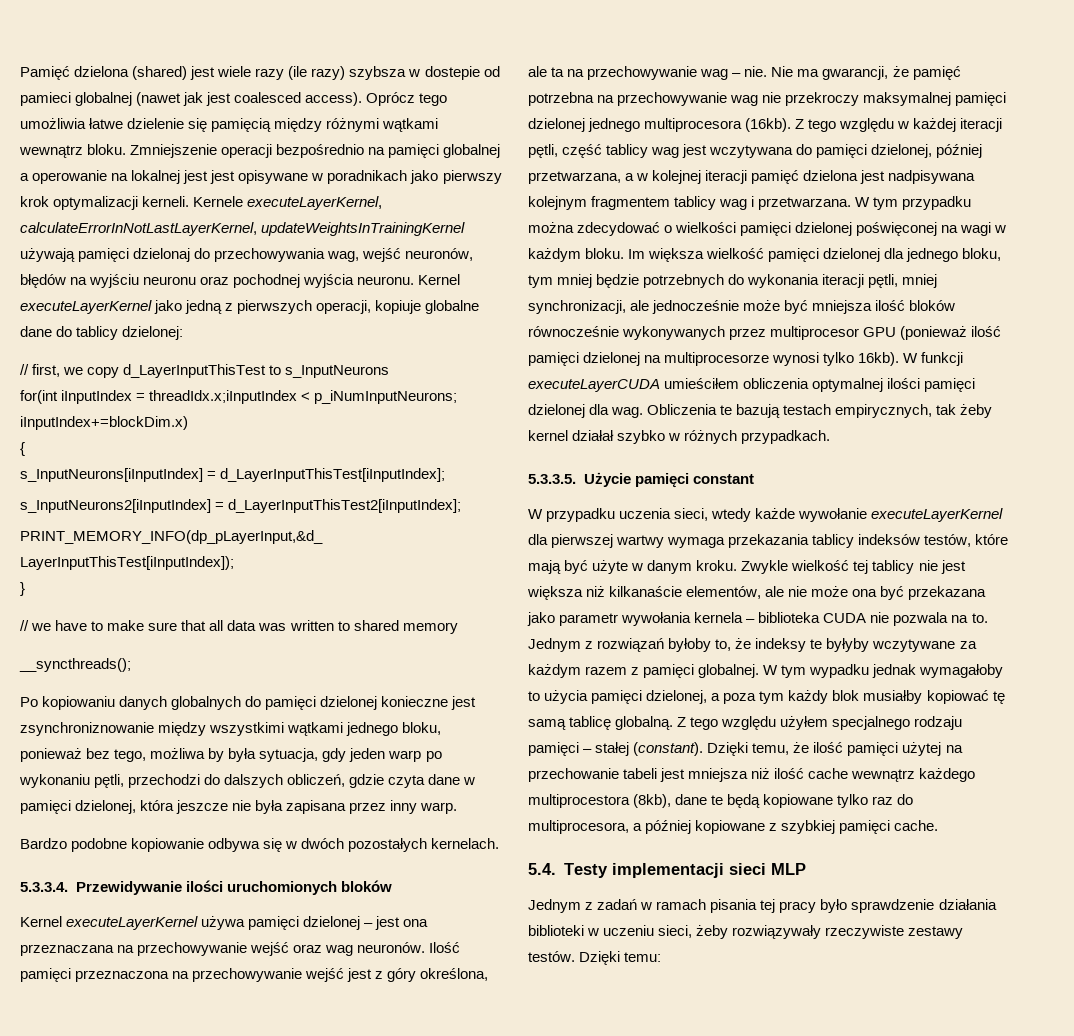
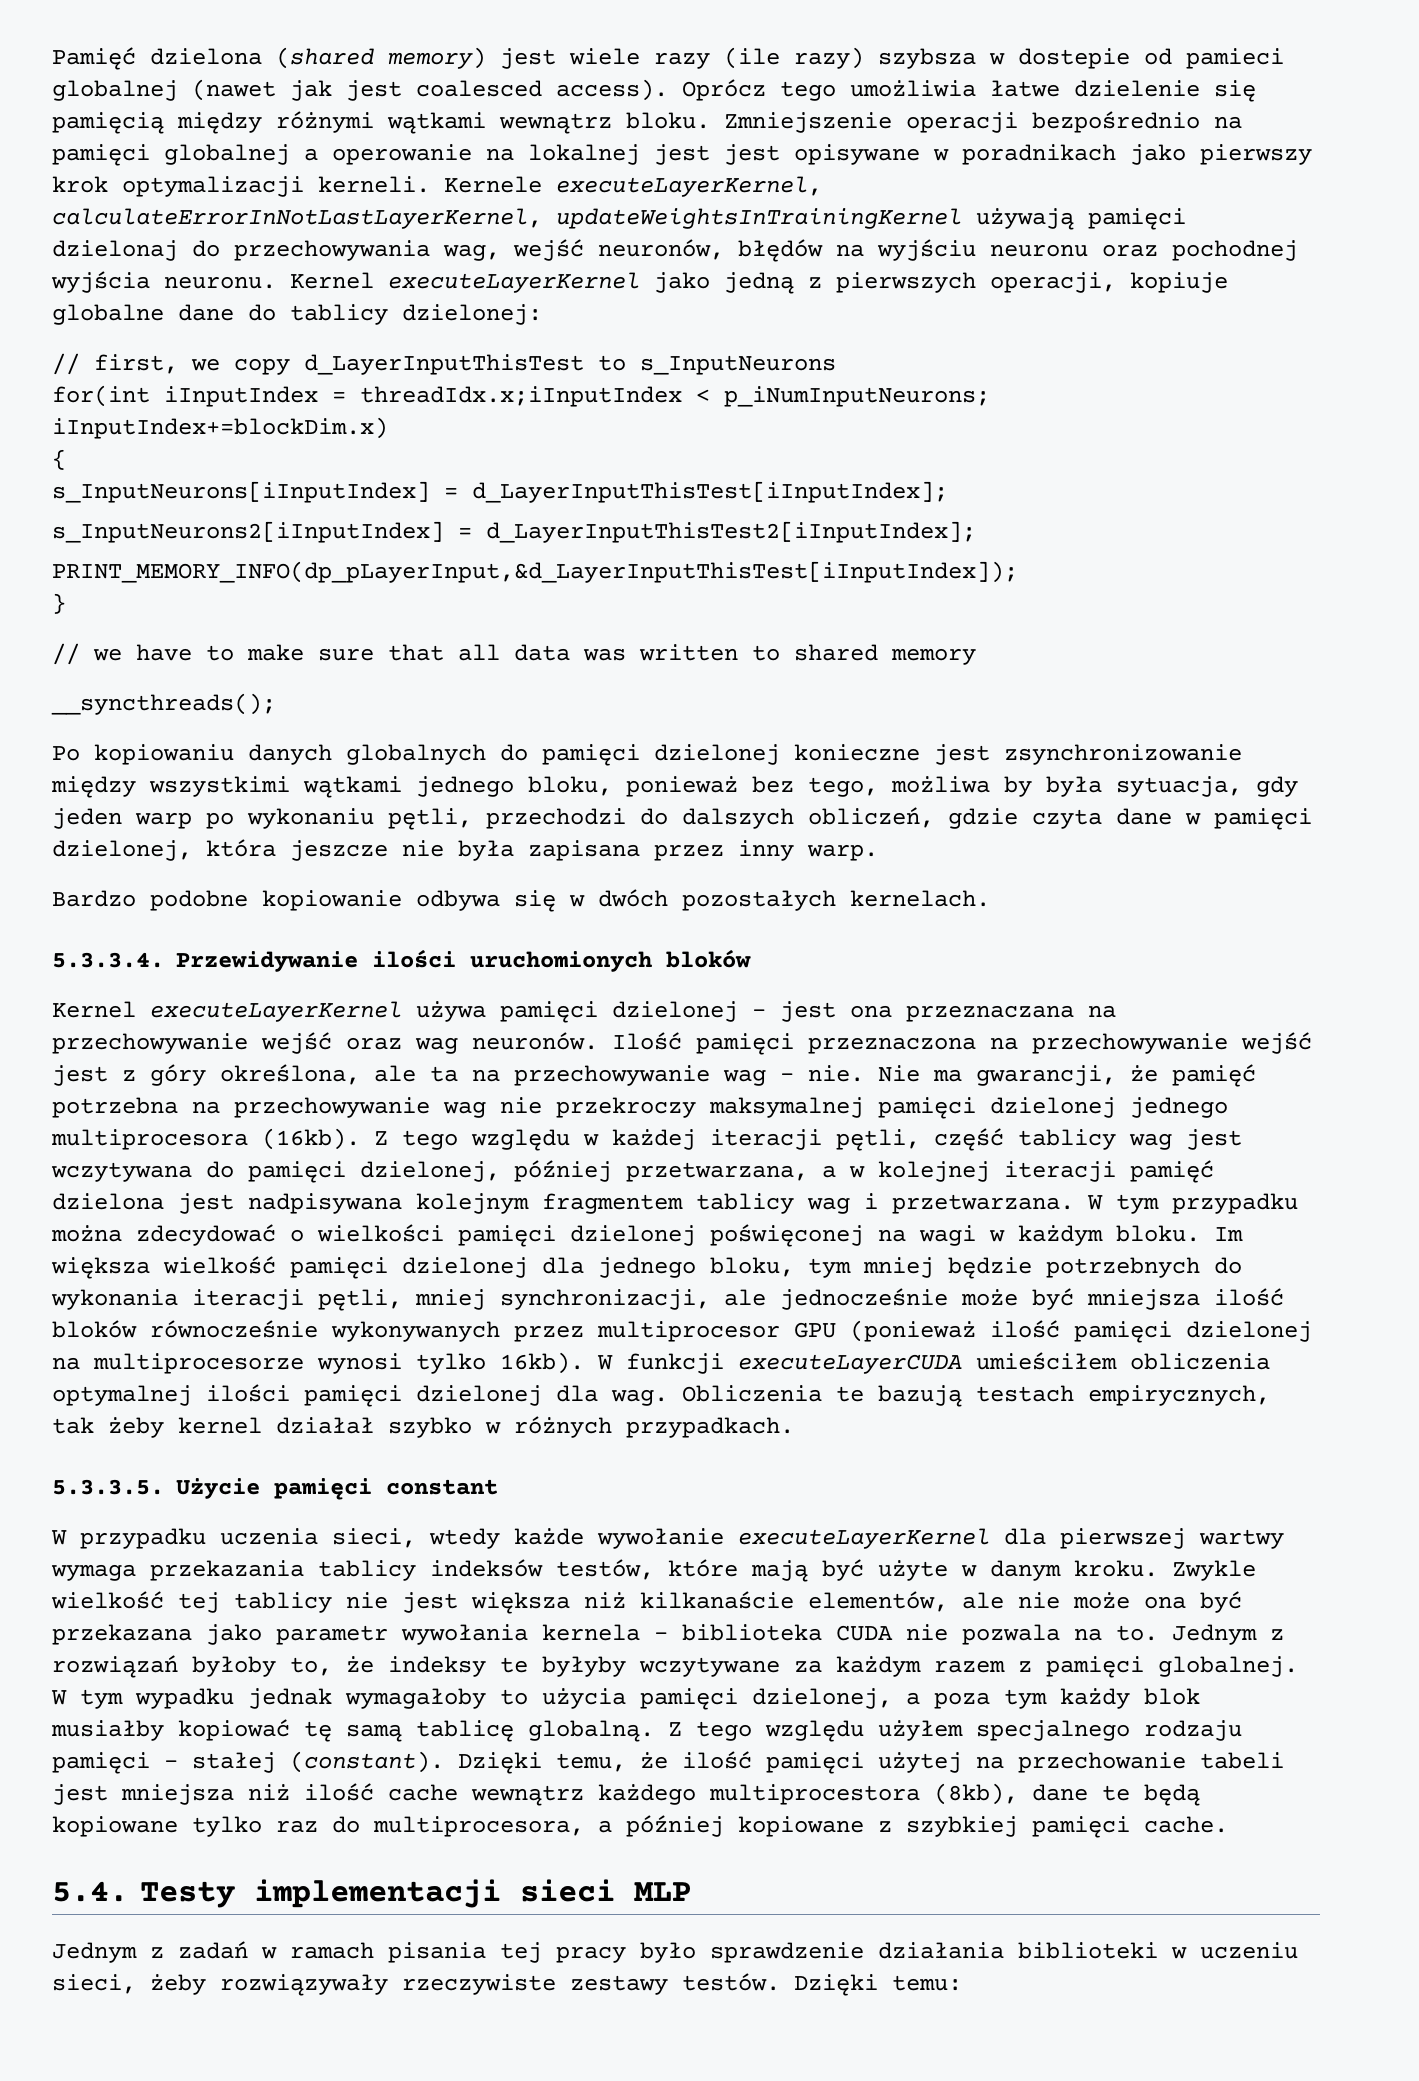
- Pamięć dzielona (shared) jest wiele razy (ile razy) szybsza w dostepie od pamieci globalnej (nawet jak jest coalesced access).
+ Pamięć dzielona (shared memory) jest wiele razy (ile razy) szybsza w dostepie od pamieci globalnej (nawet jak jest coalesced access).
- Po kopiowaniu danych globalnych do pamięci dzielonej konieczne jest zsynchroniznowanie między wszystkimi wątkami jednego bloku, ponieważ bez tego, możliwa by była sytuacja, gdy jeden warp po wykonaniu pętli, przechodzi do dalszych obliczeń, gdzie czyta dane w pamięci dzielonej, która jeszcze nie była zapisana przez inny warp.
+ Po kopiowaniu danych globalnych do pamięci dzielonej konieczne jest zsynchronizowanie między wszystkimi wątkami jednego bloku, ponieważ bez tego, możliwa by była sytuacja, gdy jeden warp po wykonaniu pętli, przechodzi do dalszych obliczeń, gdzie czyta dane w pamięci dzielonej, która jeszcze nie była zapisana przez inny warp.

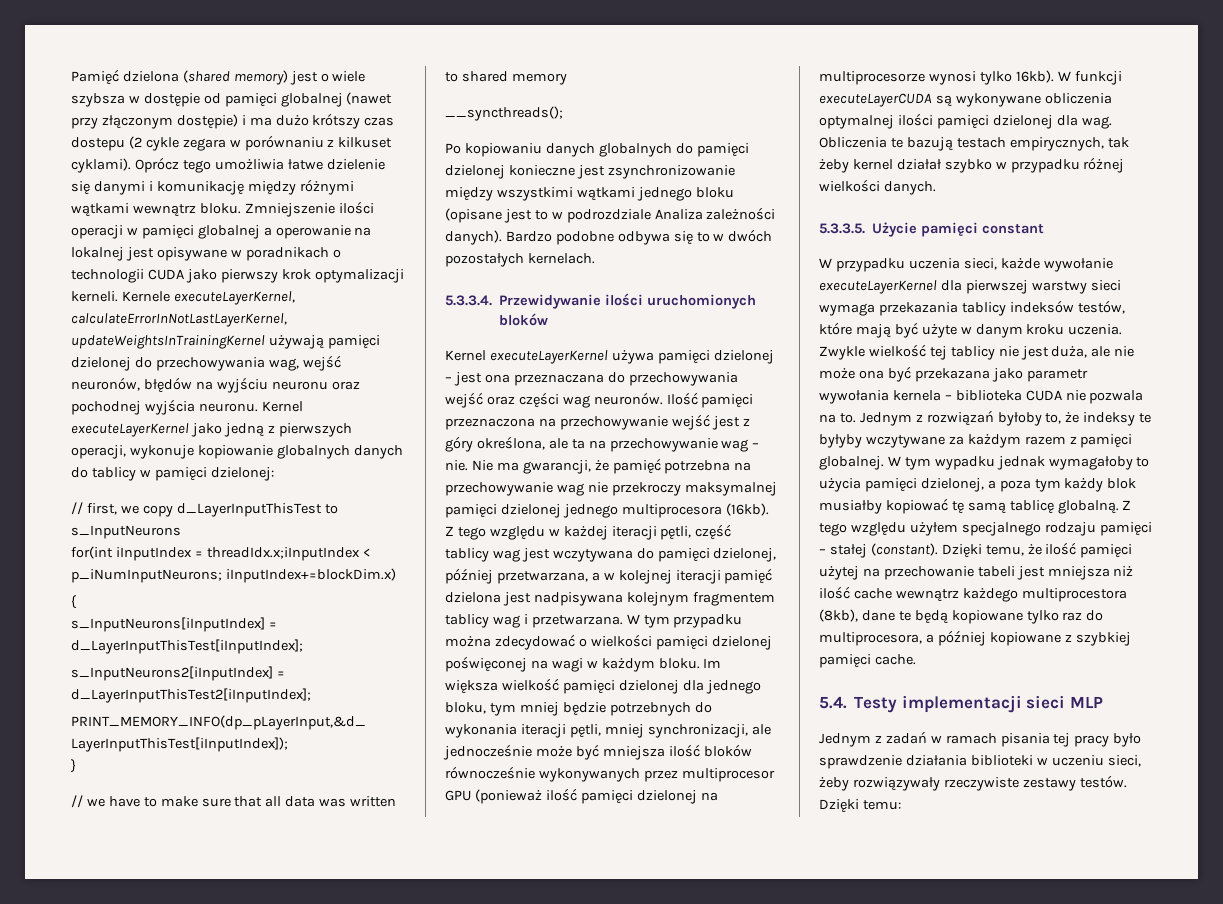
- Pamięć dzielona (shared memory) jest wiele razy (ile razy) szybsza w dostepie od pamieci globalnej (nawet jak jest coalesced access).
+ Pamięć dzielona (shared memory) jest o wiele szybsza w dostępie od pamięci globalnej (nawet przy złączonym dostępie) i ma dużo krótszy czas dostepu (2 cykle zegara w porównaniu z kilkuset cyklami).
- Oprócz tego umożliwia łatwe dzielenie się pamięcią między różnymi wątkami wewnątrz bloku.
+ Oprócz tego umożliwia łatwe dzielenie się danymi i komunikację między różnymi wątkami wewnątrz bloku.
- Zmniejszenie operacji bezpośrednio na pamięci globalnej a operowanie na lokalnej jest jest opisywane w poradnikach jako pierwszy krok optymalizacji kerneli.
+ Zmniejszenie ilości operacji w pamięci globalnej a operowanie na lokalnej jest opisywane w poradnikach o technologii CUDA jako pierwszy krok optymalizacji kerneli.
- Kernele executeLayerKernel, calculateErrorInNotLastLayerKernel, updateWeightsInTrainingKernel używają pamięci dzielonaj do przechowywania wag, wejść neuronów, błędów na wyjściu neuronu oraz pochodnej wyjścia neuronu.
+ Kernele executeLayerKernel, calculateErrorInNotLastLayerKernel, updateWeightsInTrainingKernel używają pamięci dzielonej do przechowywania wag, wejść neuronów, błędów na wyjściu neuronu oraz pochodnej wyjścia neuronu.
- Kernel executeLayerKernel jako jedną z pierwszych operacji, kopiuje globalne dane do tablicy dzielonej:
+ Kernel executeLayerKernel jako jedną z pierwszych operacji, wykonuje kopiowanie globalnych danych do tablicy w pamięci dzielonej:
- Po kopiowaniu danych globalnych do pamięci dzielonej konieczne jest zsynchronizowanie między wszystkimi wątkami jednego bloku, ponieważ bez tego, możliwa by była sytuacja, gdy jeden warp po wykonaniu pętli, przechodzi do dalszych obliczeń, gdzie czyta dane w pamięci dzielonej, która jeszcze nie była zapisana przez inny warp.
- Bardzo podobne kopiowanie odbywa się w dwóch pozostałych kernelach.
+ Po kopiowaniu danych globalnych do pamięci dzielonej konieczne jest zsynchronizowanie między wszystkimi wątkami jednego bloku (opisane jest to w podrozdziale Analiza zależności danych). Bardzo podobne odbywa się to w dwóch pozostałych kernelach.
- Kernel executeLayerKernel używa pamięci dzielonej – jest ona przeznaczana na przechowywanie wejść oraz wag neuronów.
+ Kernel executeLayerKernel używa pamięci dzielonej – jest ona przeznaczana do przechowywania wejść oraz części wag neuronów.
- W funkcji executeLayerCUDA umieściłem obliczenia optymalnej ilości pamięci dzielonej dla wag.
+ W funkcji executeLayerCUDA są wykonywane obliczenia optymalnej ilości pamięci dzielonej dla wag.
- Obliczenia te bazują testach empirycznych, tak żeby kernel działał szybko w różnych przypadkach.
+ Obliczenia te bazują testach empirycznych, tak żeby kernel działał szybko w przypadku różnej wielkości danych.
- W przypadku uczenia sieci, wtedy każde wywołanie executeLayerKernel dla pierwszej wartwy wymaga przekazania tablicy indeksów testów, które mają być użyte w danym kroku.
+ W przypadku uczenia sieci, każde wywołanie executeLayerKernel dla pierwszej warstwy sieci wymaga przekazania tablicy indeksów testów, które mają być użyte w danym kroku uczenia.
- Zwykle wielkość tej tablicy nie jest większa niż kilkanaście elementów, ale nie może ona być przekazana jako parametr wywołania kernela – biblioteka CUDA nie pozwala na to.
+ Zwykle wielkość tej tablicy nie jest duża, ale nie może ona być przekazana jako parametr wywołania kernela – biblioteka CUDA nie pozwala na to.

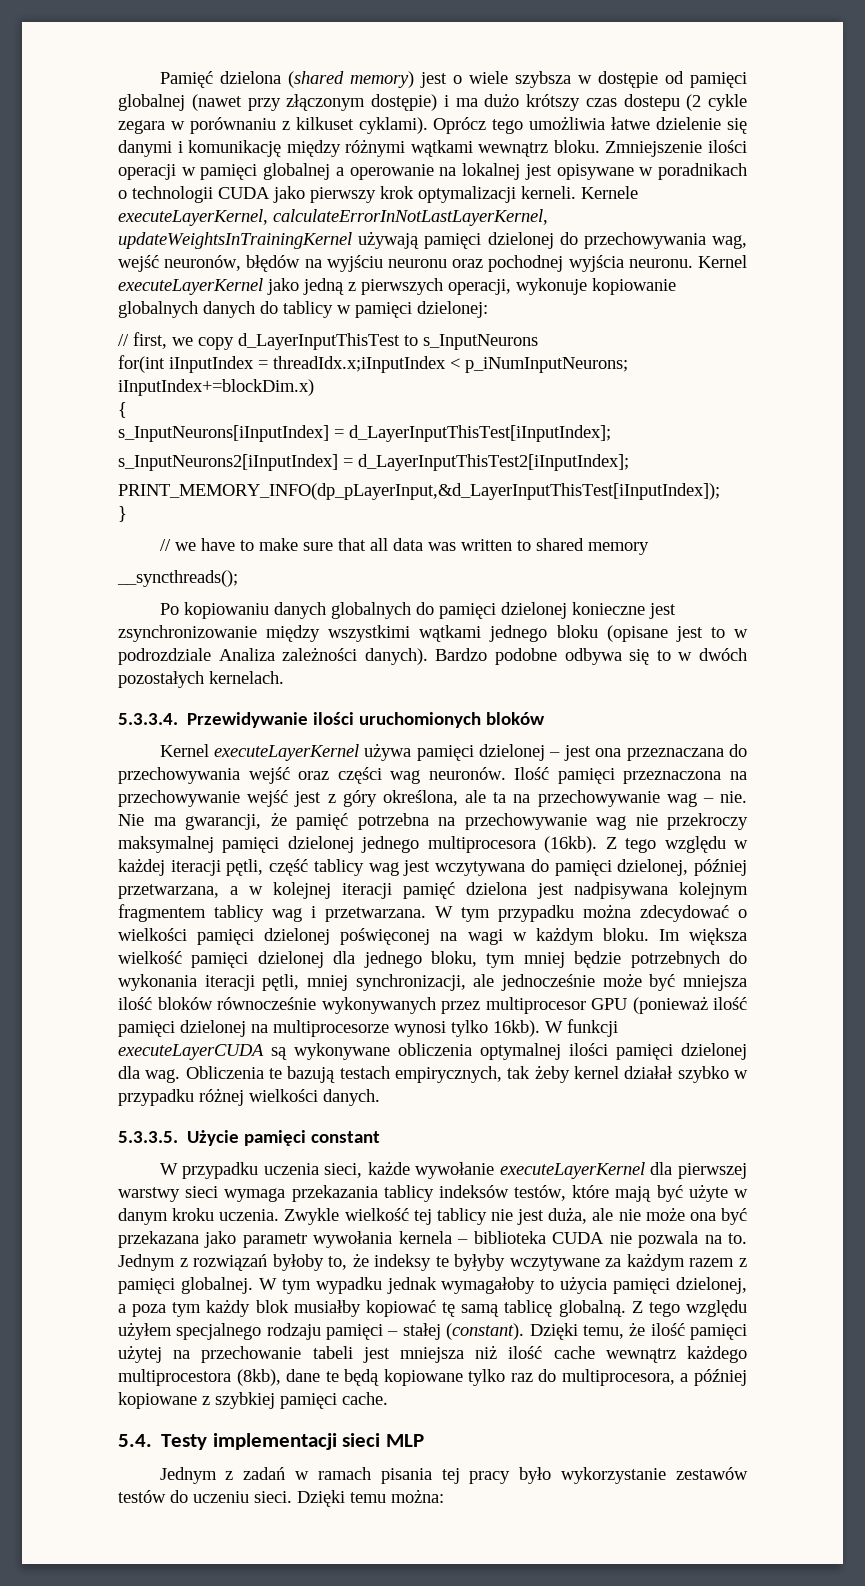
- Jednym z zadań w ramach pisania tej pracy było sprawdzenie działania biblioteki w uczeniu sieci, żeby rozwiązywały rzeczywiste zestawy testów. Dzięki temu:
+ Jednym z zadań w ramach pisania tej pracy było wykorzystanie zestawów testów do uczeniu sieci. Dzięki temu można:

